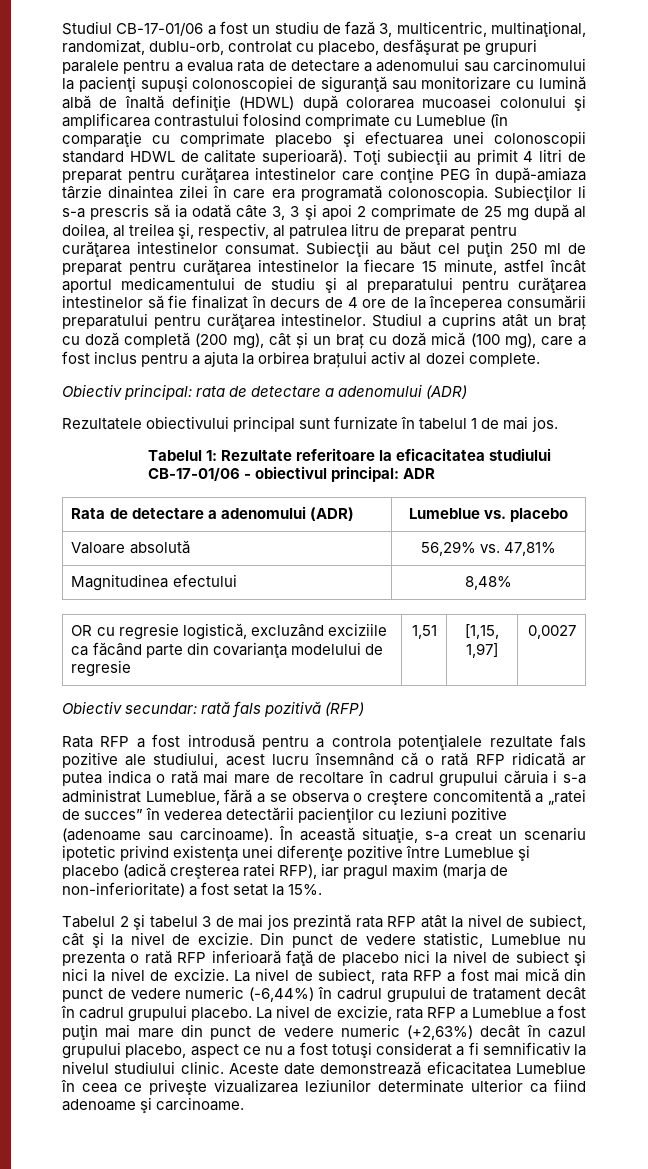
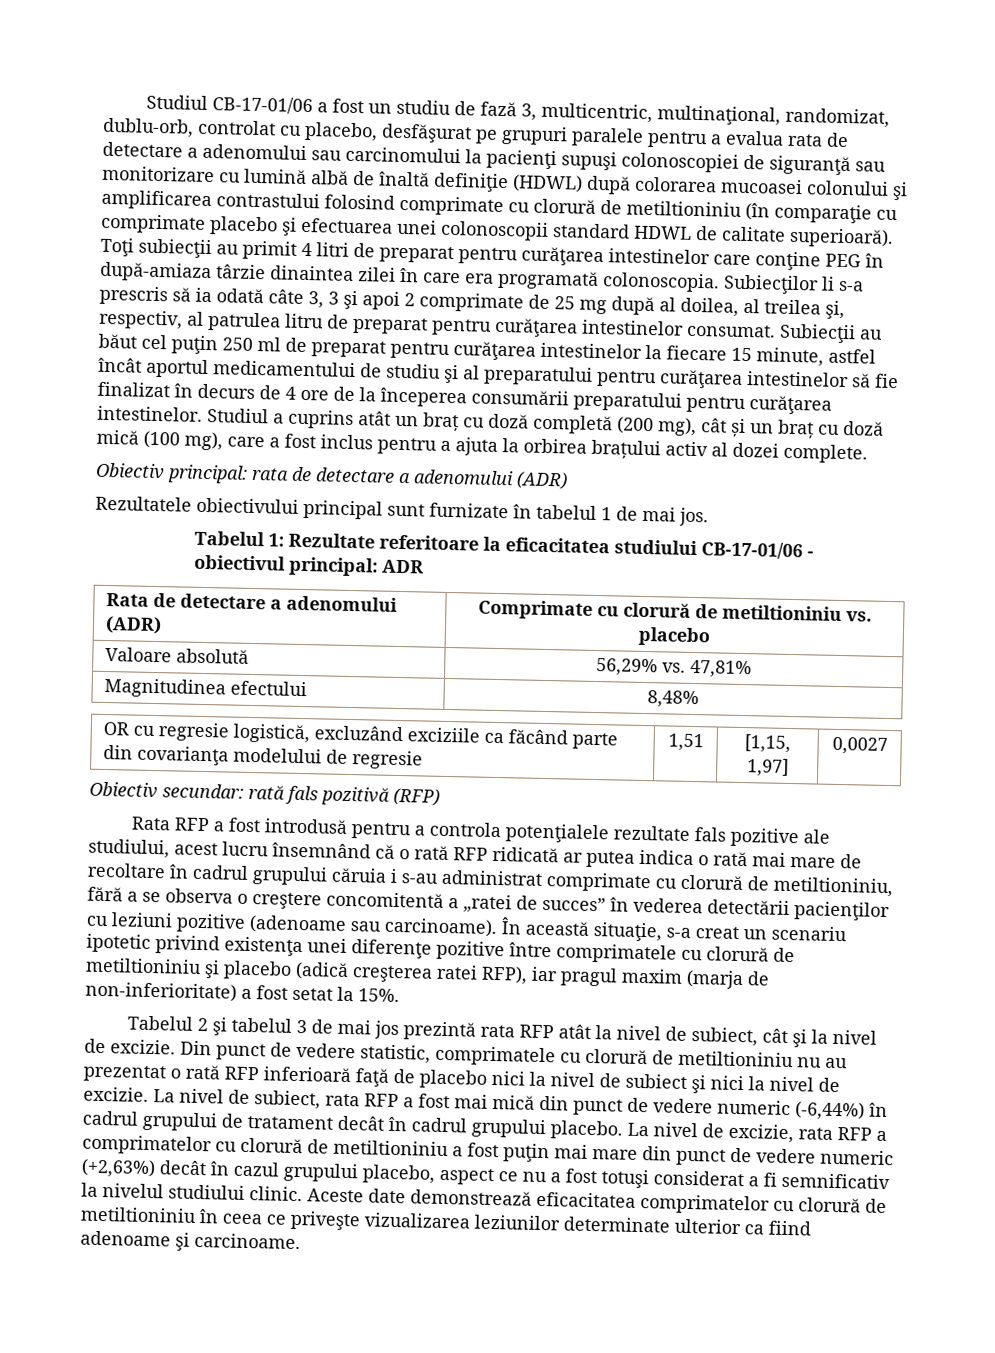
- Studiul CB-17-01/06 a fost un studiu de fază 3, multicentric, multinaţional, randomizat, dublu-orb, controlat cu placebo, desfăşurat pe grupuri paralele pentru a evalua rata de detectare a adenomului sau carcinomului la pacienţi supuşi colonoscopiei de siguranţă sau monitorizare cu lumină albă de înaltă definiţie (HDWL) după colorarea mucoasei colonului şi amplificarea contrastului folosind comprimate cu Lumeblue (în comparaţie cu comprimate placebo şi efectuarea unei colonoscopii standard HDWL de calitate superioară).
+ Studiul CB-17-01/06 a fost un studiu de fază 3, multicentric, multinaţional, randomizat, dublu-orb, controlat cu placebo, desfăşurat pe grupuri paralele pentru a evalua rata de detectare a adenomului sau carcinomului la pacienţi supuşi colonoscopiei de siguranţă sau monitorizare cu lumină albă de înaltă definiţie (HDWL) după colorarea mucoasei colonului şi amplificarea contrastului folosind comprimate cu clorură de metiltioniniu (în comparaţie cu comprimate placebo şi efectuarea unei colonoscopii standard HDWL de calitate superioară).
- Rata de detectare a adenomului (ADR) | Lumeblue vs. placebo
+ Rata de detectare a adenomului (ADR) | Comprimate cu clorură de metiltioniniu vs. placebo
- Rata RFP a fost introdusă pentru a controla potenţialele rezultate fals pozitive ale studiului, acest lucru însemnând că o rată RFP ridicată ar putea indica o rată mai mare de recoltare în cadrul grupului căruia i s-a administrat Lumeblue, fără a se observa o creştere concomitentă a „ratei de succes” în vederea detectării pacienţilor cu leziuni pozitive (adenoame sau carcinoame).
+ Rata RFP a fost introdusă pentru a controla potenţialele rezultate fals pozitive ale studiului, acest lucru însemnând că o rată RFP ridicată ar putea indica o rată mai mare de recoltare în cadrul grupului căruia i s-au administrat comprimate cu clorură de metiltioniniu, fără a se observa o creştere concomitentă a „ratei de succes” în vederea detectării pacienţilor cu leziuni pozitive (adenoame sau carcinoame).
- În această situaţie, s-a creat un scenariu ipotetic privind existenţa unei diferenţe pozitive între Lumeblue şi placebo (adică creşterea ratei RFP), iar pragul maxim (marja de non-inferioritate) a fost setat la 15%.
+ În această situaţie, s-a creat un scenariu ipotetic privind existenţa unei diferenţe pozitive între comprimatele cu clorură de metiltioniniu şi placebo (adică creşterea ratei RFP), iar pragul maxim (marja de non-inferioritate) a fost setat la 15%.
- Din punct de vedere statistic, Lumeblue nu prezenta o rată RFP inferioară faţă de placebo nici la nivel de subiect şi nici la nivel de excizie.
+ Din punct de vedere statistic, comprimatele cu clorură de metiltioniniu nu au prezentat o rată RFP inferioară faţă de placebo nici la nivel de subiect şi nici la nivel de excizie.
- La nivel de excizie, rata RFP a Lumeblue a fost puţin mai mare din punct de vedere numeric (+2,63%) decât în cazul grupului placebo, aspect ce nu a fost totuşi considerat a fi semnificativ la nivelul studiului clinic.
+ La nivel de excizie, rata RFP a comprimatelor cu clorură de metiltioniniu a fost puţin mai mare din punct de vedere numeric (+2,63%) decât în cazul grupului placebo, aspect ce nu a fost totuşi considerat a fi semnificativ la nivelul studiului clinic.
- Aceste date demonstrează eficacitatea Lumeblue în ceea ce priveşte vizualizarea leziunilor determinate ulterior ca fiind adenoame şi carcinoame.
+ Aceste date demonstrează eficacitatea comprimatelor cu clorură de metiltioniniu în ceea ce priveşte vizualizarea leziunilor determinate ulterior ca fiind adenoame şi carcinoame.

